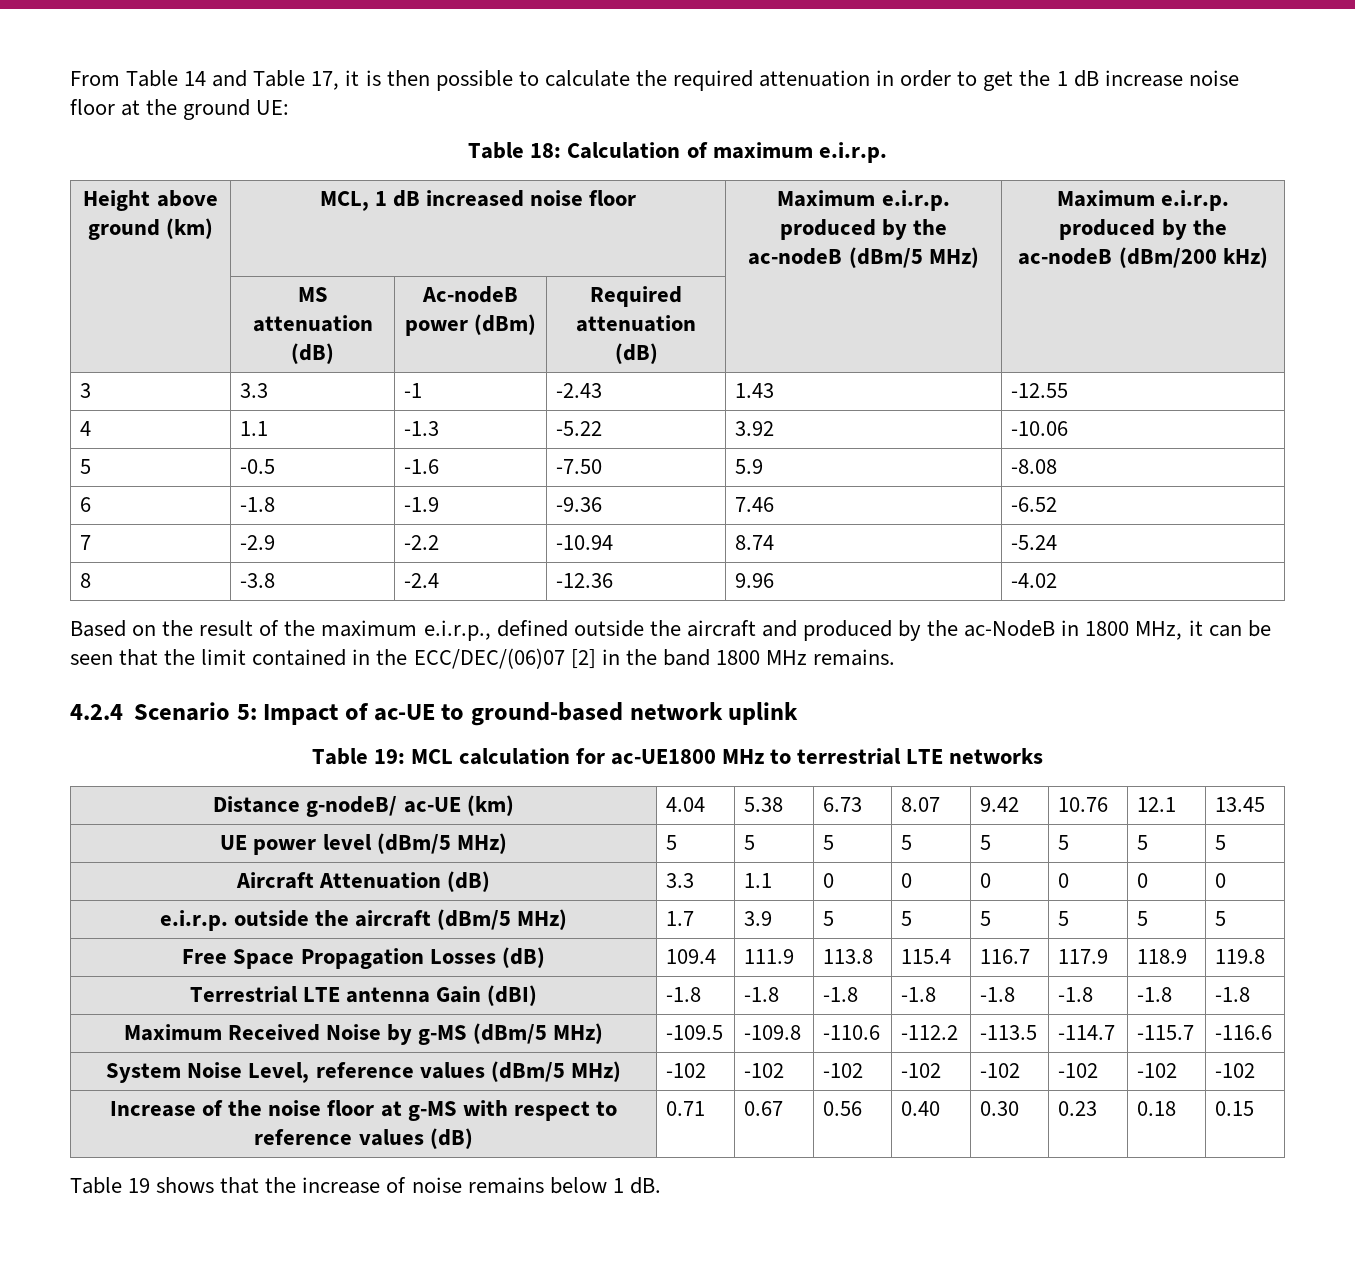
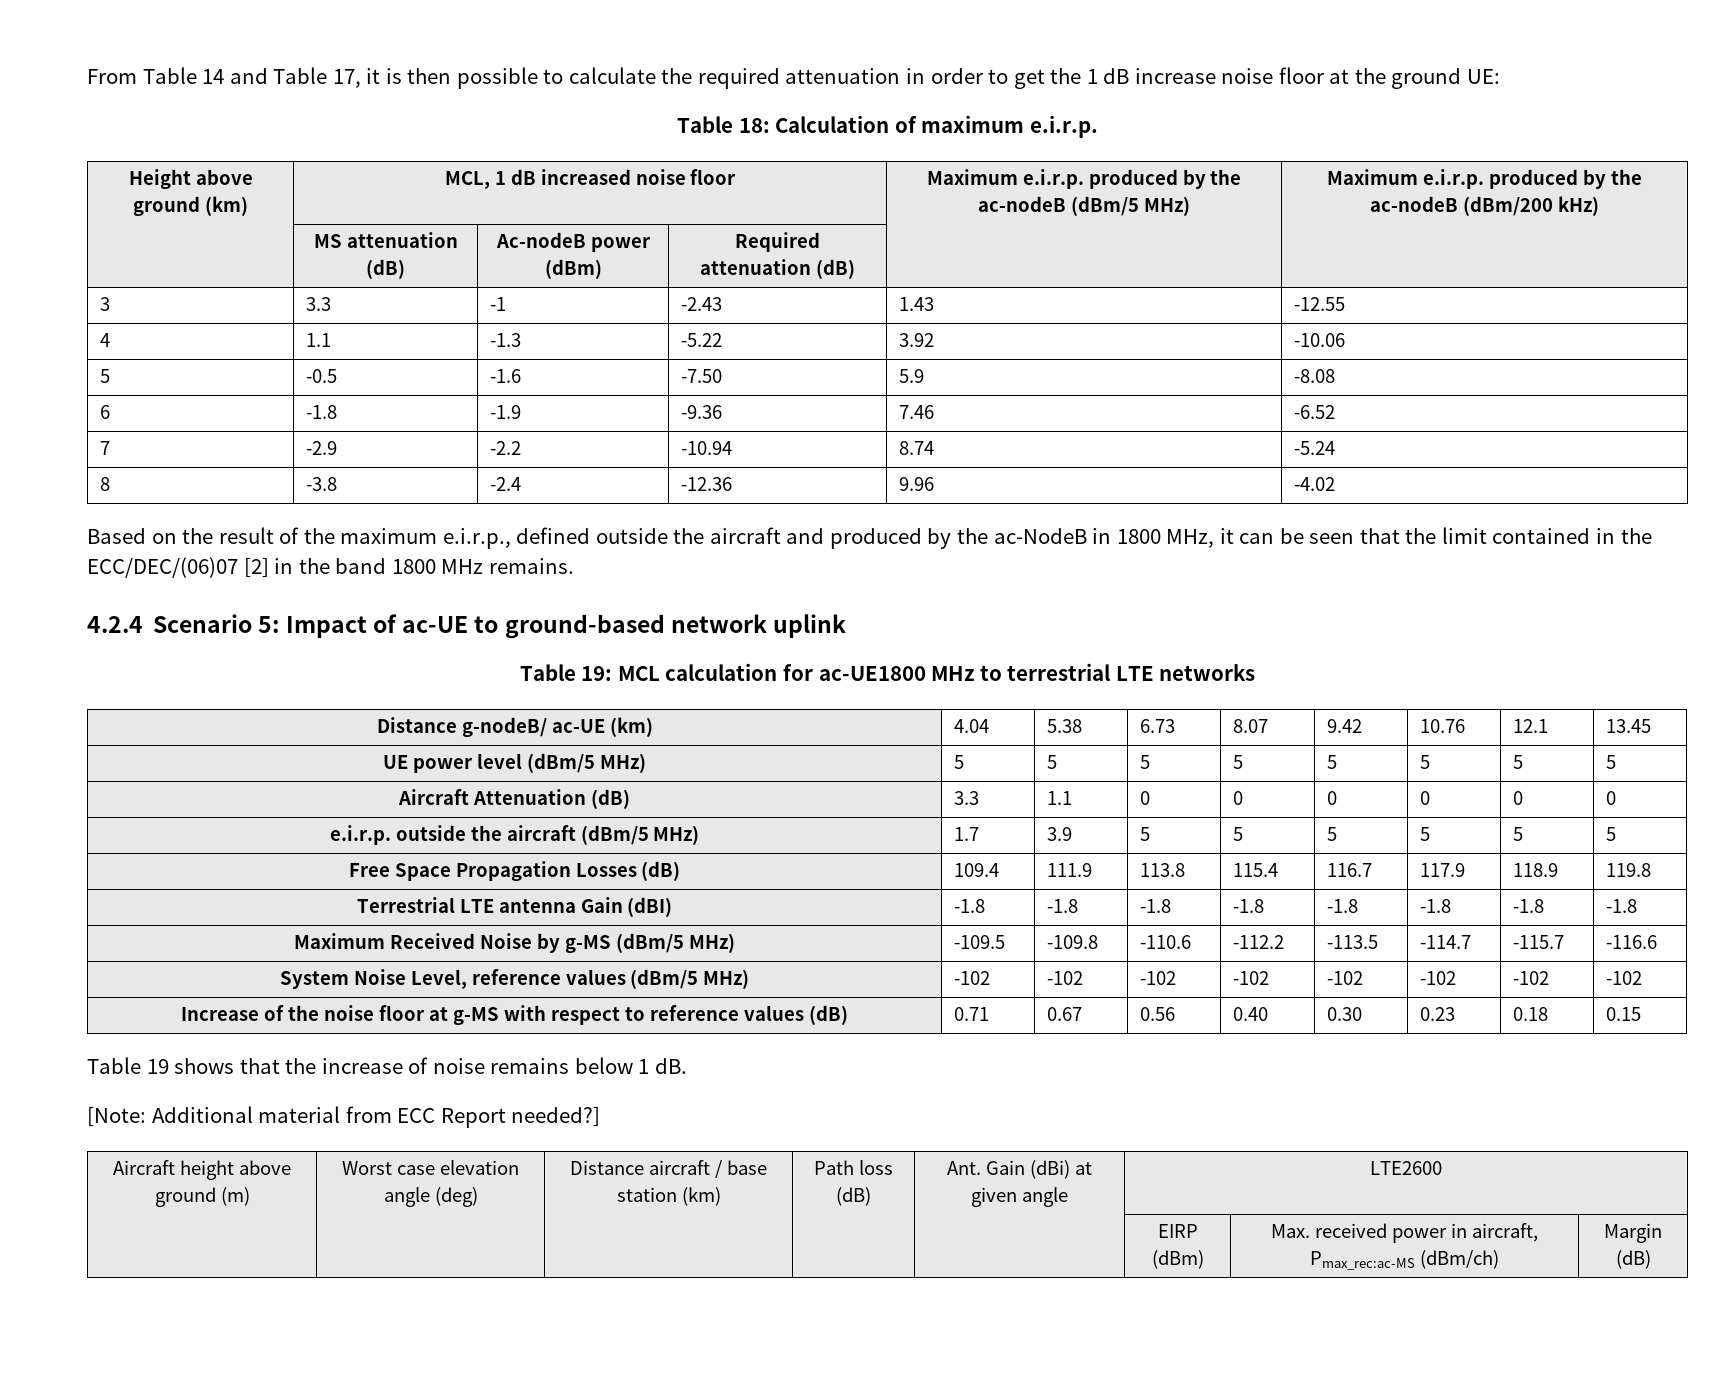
+ [Note: Additional material from ECC Report needed?]
+ Aircraft height above ground (m) | Worst case elevation angle (deg) | Distance aircraft / base station (km) | Path loss (dB) | Ant. Gain (dBi) at given angle | LTE2600
+ | | | | | EIRP (dBm) | Max. received power in aircraft, Pmax_rec:ac-MS (dBm/ch) | Margin (dB)

